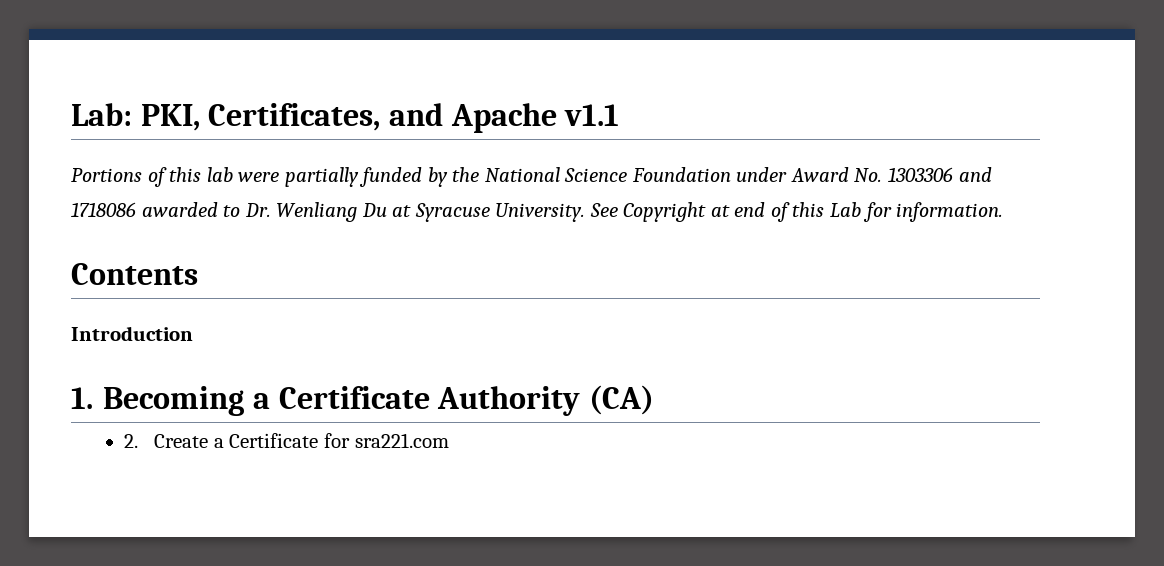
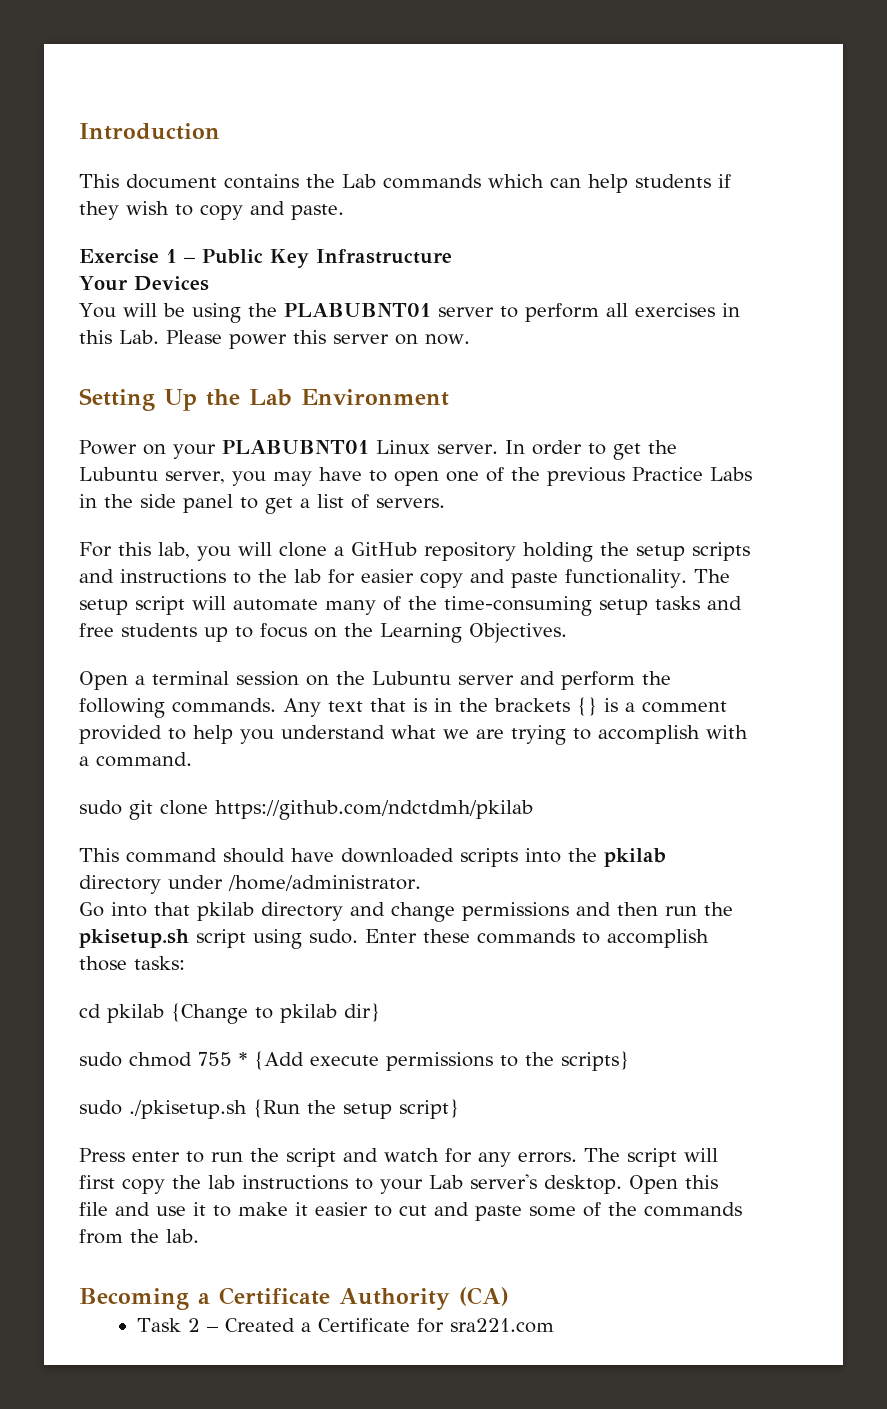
- Lab: PKI, Certificates, and Apache v1.1
- Portions of this lab were partially funded by the National Science Foundation under Award No. 1303306 and 1718086 awarded to Dr. Wenliang Du at Syracuse University. See Copyright at end of this Lab for information.
- Contents
  Introduction
- 1. Becoming a Certificate Authority (CA)
+ This document contains the Lab commands which can help students if they wish to copy and paste.
+ Exercise 1 – Public Key Infrastructure
+ Your Devices
+ You will be using the PLABUBNT01 server to perform all exercises in this Lab. Please power this server on now.
+ Setting Up the Lab Environment
+ Power on your PLABUBNT01 Linux server. In order to get the Lubuntu server, you may have to open one of the previous Practice Labs in the side panel to get a list of servers.
+ For this lab, you will clone a GitHub repository holding the setup scripts and instructions to the lab for easier copy and paste functionality. The setup script will automate many of the time-consuming setup tasks and free students up to focus on the Learning Objectives.
+ Open a terminal session on the Lubuntu server and perform the following commands. Any text that is in the brackets {} is a comment provided to help you understand what we are trying to accomplish with a command.
+ sudo git clone https://github.com/ndctdmh/pkilab
+ This command should have downloaded scripts into the pkilab directory under /home/administrator.
+ Go into that pkilab directory and change permissions and then run the pkisetup.sh script using sudo. Enter these commands to accomplish those tasks:
+ cd pkilab {Change to pkilab dir}
+ sudo chmod 755 * {Add execute permissions to the scripts}
+ sudo ./pkisetup.sh {Run the setup script}
+ Press enter to run the script and watch for any errors. The script will first copy the lab instructions to your Lab server's desktop. Open this file and use it to make it easier to cut and paste some of the commands from the lab.
+ Becoming a Certificate Authority (CA)
- 2. Create a Certificate for sra221.com
+ Task 2 – Created a Certificate for sra221.com

